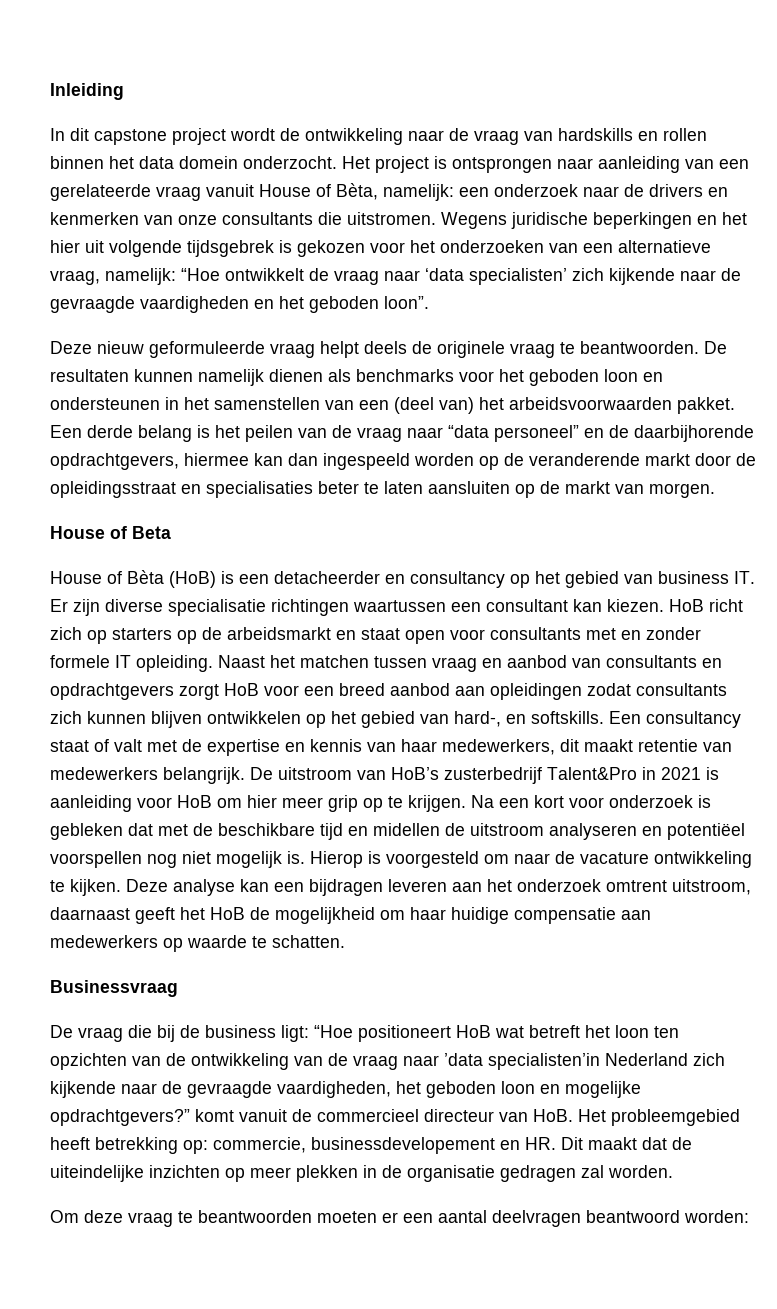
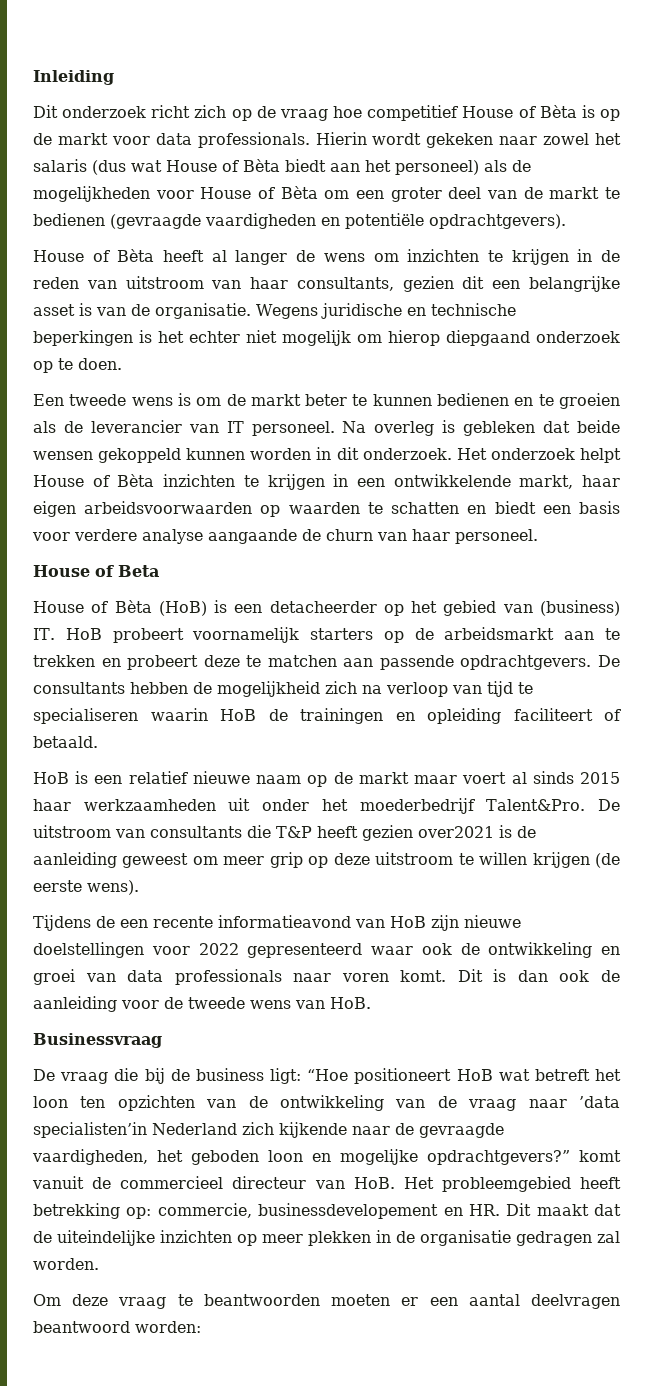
- In dit capstone project wordt de ontwikkeling naar de vraag van hardskills en rollen binnen het data domein onderzocht. Het project is ontsprongen naar aanleiding van een gerelateerde vraag vanuit House of Bèta, namelijk: een onderzoek naar de drivers en kenmerken van onze consultants die uitstromen. Wegens juridische beperkingen en het hier uit volgende tijdsgebrek is gekozen voor het onderzoeken van een alternatieve vraag, namelijk: “Hoe ontwikkelt de vraag naar ‘data specialisten’ zich kijkende naar de gevraagde vaardigheden en het geboden loon”.
- Deze nieuw geformuleerde vraag helpt deels de originele vraag te beantwoorden. De resultaten kunnen namelijk dienen als benchmarks voor het geboden loon en ondersteunen in het samenstellen van een (deel van) het arbeidsvoorwaarden pakket. Een derde belang is het peilen van de vraag naar “data personeel” en de daarbijhorende opdrachtgevers, hiermee kan dan ingespeeld worden op de veranderende markt door de opleidingsstraat en specialisaties beter te laten aansluiten op de markt van morgen.
+ Dit onderzoek richt zich op de vraag hoe competitief House of Bèta is op de markt voor data professionals. Hierin wordt gekeken naar zowel het salaris (dus wat House of Bèta biedt aan het personeel) als de mogelijkheden voor House of Bèta om een groter deel van de markt te bedienen (gevraagde vaardigheden en potentiële opdrachtgevers).
+ House of Bèta heeft al langer de wens om inzichten te krijgen in de reden van uitstroom van haar consultants, gezien dit een belangrijke asset is van de organisatie. Wegens juridische en technische beperkingen is het echter niet mogelijk om hierop diepgaand onderzoek op te doen.
+ Een tweede wens is om de markt beter te kunnen bedienen en te groeien als de leverancier van IT personeel. Na overleg is gebleken dat beide wensen gekoppeld kunnen worden in dit onderzoek. Het onderzoek helpt House of Bèta inzichten te krijgen in een ontwikkelende markt, haar eigen arbeidsvoorwaarden op waarden te schatten en biedt een basis voor verdere analyse aangaande de churn van haar personeel.
- House of Bèta (HoB) is een detacheerder en consultancy op het gebied van business IT. Er zijn diverse specialisatie richtingen waartussen een consultant kan kiezen. HoB richt zich op starters op de arbeidsmarkt en staat open voor consultants met en zonder formele IT opleiding. Naast het matchen tussen vraag en aanbod van consultants en opdrachtgevers zorgt HoB voor een breed aanbod aan opleidingen zodat consultants zich kunnen blijven ontwikkelen op het gebied van hard-, en softskills. Een consultancy staat of valt met de expertise en kennis van haar medewerkers, dit maakt retentie van medewerkers belangrijk. De uitstroom van HoB’s zusterbedrijf Talent&Pro in 2021 is aanleiding voor HoB om hier meer grip op te krijgen. Na een kort voor onderzoek is gebleken dat met de beschikbare tijd en midellen de uitstroom analyseren en potentiëel voorspellen nog niet mogelijk is. Hierop is voorgesteld om naar de vacature ontwikkeling te kijken. Deze analyse kan een bijdragen leveren aan het onderzoek omtrent uitstroom, daarnaast geeft het HoB de mogelijkheid om haar huidige compensatie aan medewerkers op waarde te schatten.
+ House of Bèta (HoB) is een detacheerder op het gebied van (business) IT. HoB probeert voornamelijk starters op de arbeidsmarkt aan te trekken en probeert deze te matchen aan passende opdrachtgevers. De consultants hebben de mogelijkheid zich na verloop van tijd te specialiseren waarin HoB de trainingen en opleiding faciliteert of betaald.
+ HoB is een relatief nieuwe naam op de markt maar voert al sinds 2015 haar werkzaamheden uit onder het moederbedrijf Talent&Pro. De uitstroom van consultants die T&P heeft gezien over2021 is de aanleiding geweest om meer grip op deze uitstroom te willen krijgen (de eerste wens).
+ Tijdens de een recente informatieavond van HoB zijn nieuwe doelstellingen voor 2022 gepresenteerd waar ook de ontwikkeling en groei van data professionals naar voren komt. Dit is dan ook de aanleiding voor de tweede wens van HoB.

